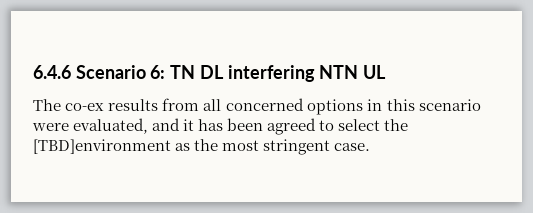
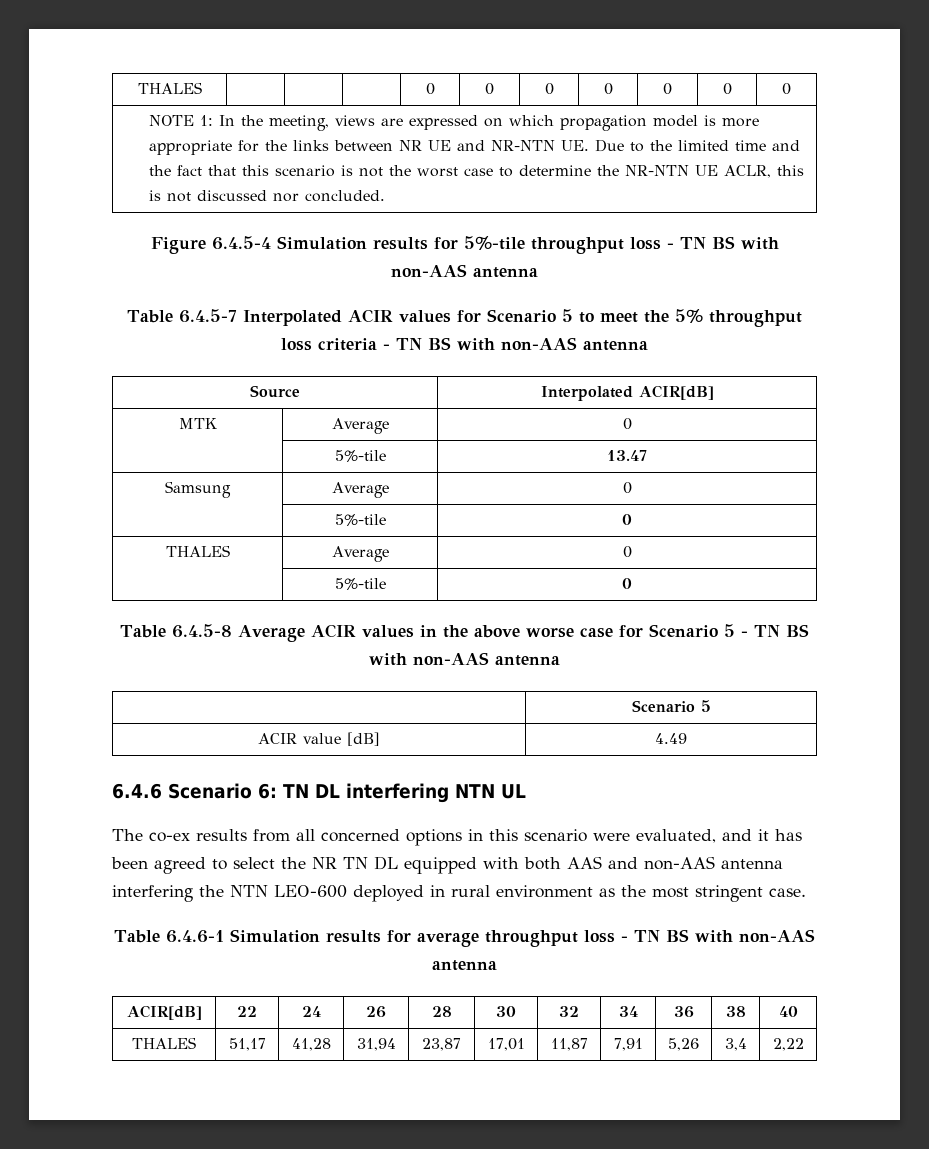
+ THALES | | | | 0 | 0 | 0 | 0 | 0 | 0 | 0
+ NOTE 1: In the meeting, views are expressed on which propagation model is more appropriate for the links between NR UE and NR-NTN UE. Due to the limited time and the fact that this scenario is not the worst case to determine the NR-NTN UE ACLR, this is not discussed nor concluded.
+ Figure 6.4.5-4 Simulation results for 5%-tile throughput loss - TN BS with non-AAS antenna
+ Table 6.4.5-7 Interpolated ACIR values for Scenario 5 to meet the 5% throughput loss criteria - TN BS with non-AAS antenna
+ Source | Interpolated ACIR[dB]
+ MTK | Average | 0
+ | 5%-tile | 13.47
+ Samsung | Average | 0
+ | 5%-tile | 0
+ THALES | Average | 0
+ | 5%-tile | 0
+ Table 6.4.5-8 Average ACIR values in the above worse case for Scenario 5 - TN BS with non-AAS antenna
+ | Scenario 5
+ ACIR value [dB] | 4.49
- The co-ex results from all concerned options in this scenario were evaluated, and it has been agreed to select the [TBD]environment as the most stringent case.
+ The co-ex results from all concerned options in this scenario were evaluated, and it has been agreed to select the NR TN DL equipped with both AAS and non-AAS antenna interfering the NTN LEO-600 deployed in rural environment as the most stringent case.
+ Table 6.4.6-1 Simulation results for average throughput loss - TN BS with non-AAS antenna
+ ACIR[dB] | 22 | 24 | 26 | 28 | 30 | 32 | 34 | 36 | 38 | 40
+ THALES | 51,17 | 41,28 | 31,94 | 23,87 | 17,01 | 11,87 | 7,91 | 5,26 | 3,4 | 2,22

